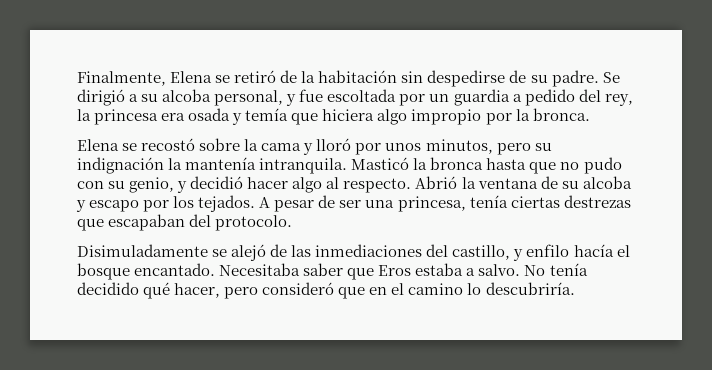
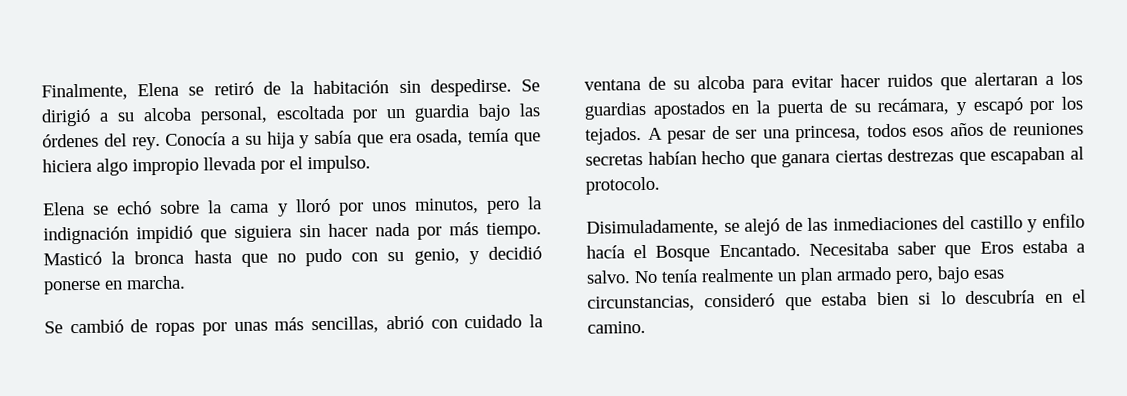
- Finalmente, Elena se retiró de la habitación sin despedirse de su padre.
+ Finalmente, Elena se retiró de la habitación sin despedirse.
- Se dirigió a su alcoba personal, y fue escoltada por un guardia a pedido del rey, la princesa era osada y temía que hiciera algo impropio por la bronca.
- Elena se recostó sobre la cama y lloró por unos minutos, pero su indignación la mantenía intranquila.
+ Se dirigió a su alcoba personal, escoltada por un guardia bajo las órdenes del rey. Conocía a su hija y sabía que era osada, temía que hiciera algo impropio llevada por el impulso.
+ Elena se echó sobre la cama y lloró por unos minutos, pero la indignación impidió que siguiera sin hacer nada por más tiempo.
- Masticó la bronca hasta que no pudo con su genio, y decidió hacer algo al respecto. Abrió la ventana de su alcoba y escapo por los tejados.
+ Masticó la bronca hasta que no pudo con su genio, y decidió ponerse en marcha.
+ Se cambió de ropas por unas más sencillas, abrió con cuidado la ventana de su alcoba para evitar hacer ruidos que alertaran a los guardias apostados en la puerta de su recámara, y escapó por los tejados.
- A pesar de ser una princesa, tenía ciertas destrezas que escapaban del protocolo.
+ A pesar de ser una princesa, todos esos años de reuniones secretas habían hecho que ganara ciertas destrezas que escapaban al protocolo.
- Disimuladamente se alejó de las inmediaciones del castillo, y enfilo hacía el bosque encantado.
+ Disimuladamente, se alejó de las inmediaciones del castillo y enfilo hacía el Bosque Encantado.
- No tenía decidido qué hacer, pero consideró que en el camino lo descubriría.
+ No tenía realmente un plan armado pero, bajo esas circunstancias, consideró que estaba bien si lo descubría en el camino.

